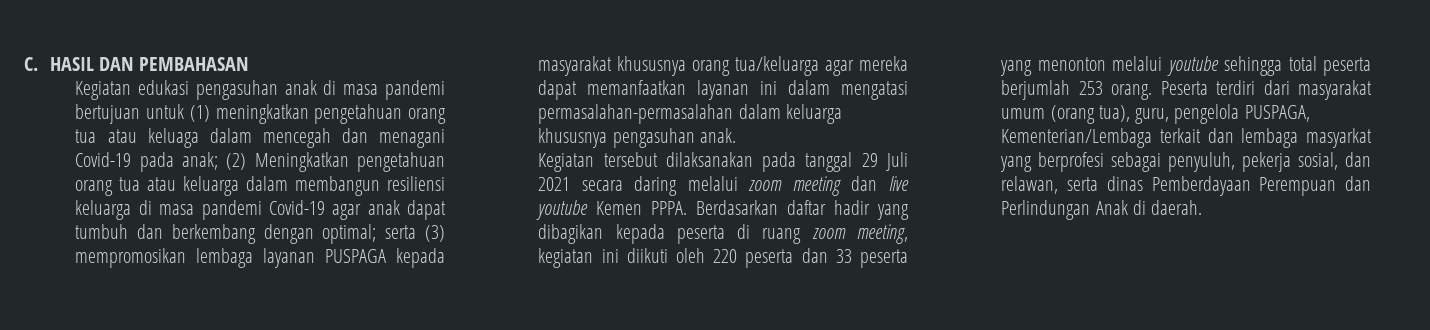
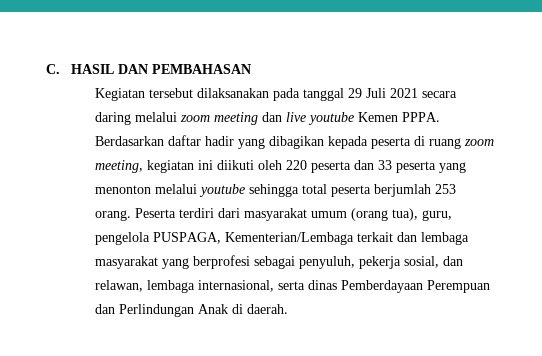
- Kegiatan edukasi pengasuhan anak di masa pandemi bertujuan untuk (1) meningkatkan pengetahuan orang tua atau keluaga dalam mencegah dan menagani Covid-19 pada anak; (2) Meningkatkan pengetahuan orang tua atau keluarga dalam membangun resiliensi keluarga di masa pandemi Covid-19 agar anak dapat tumbuh dan berkembang dengan optimal; serta (3) mempromosikan lembaga layanan PUSPAGA kepada masyarakat khususnya orang tua/keluarga agar mereka dapat memanfaatkan layanan ini dalam mengatasi permasalahan-permasalahan dalam keluarga khususnya pengasuhan anak.
- Peserta terdiri dari masyarakat umum (orang tua), guru, pengelola PUSPAGA, Kementerian/Lembaga terkait dan lembaga masyarkat yang berprofesi sebagai penyuluh, pekerja sosial, dan relawan, serta dinas Pemberdayaan Perempuan dan Perlindungan Anak di daerah.
+ Peserta terdiri dari masyarakat umum (orang tua), guru, pengelola PUSPAGA, Kementerian/Lembaga terkait dan lembaga masyarakat yang berprofesi sebagai penyuluh, pekerja sosial, dan relawan, lembaga internasional, serta dinas Pemberdayaan Perempuan dan Perlindungan Anak di daerah.

